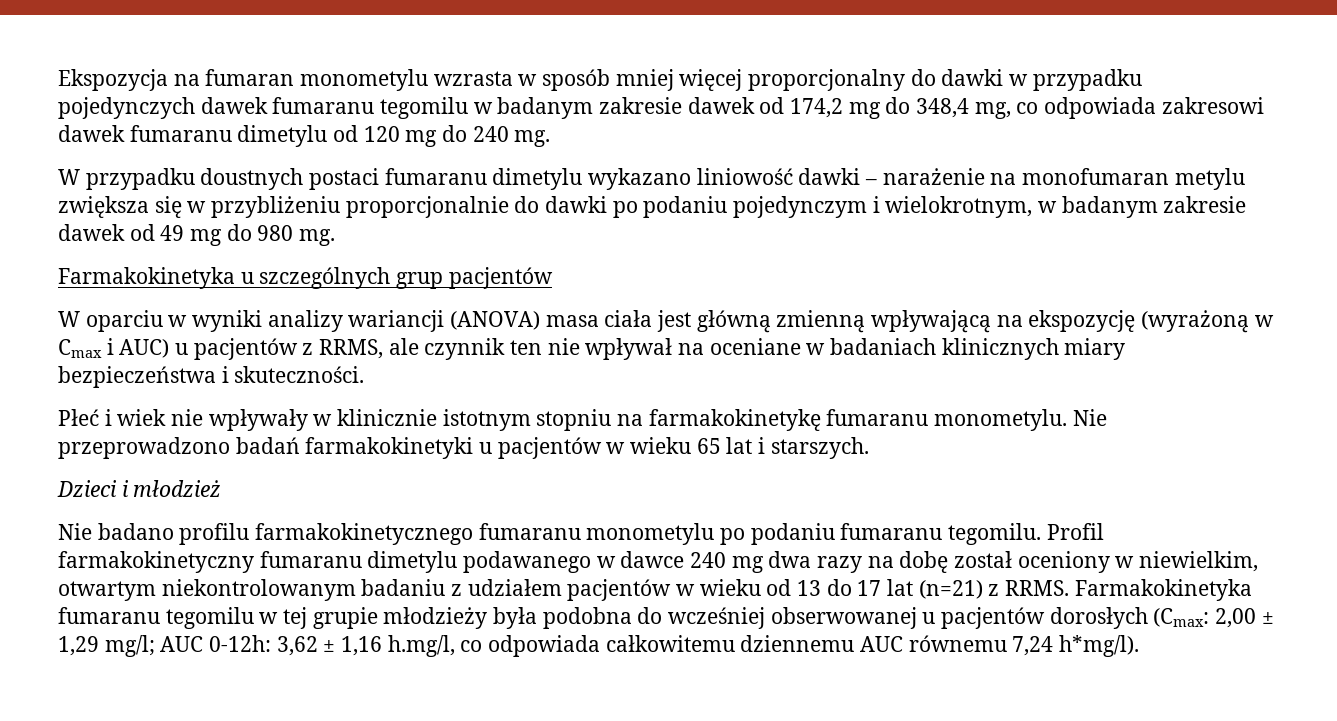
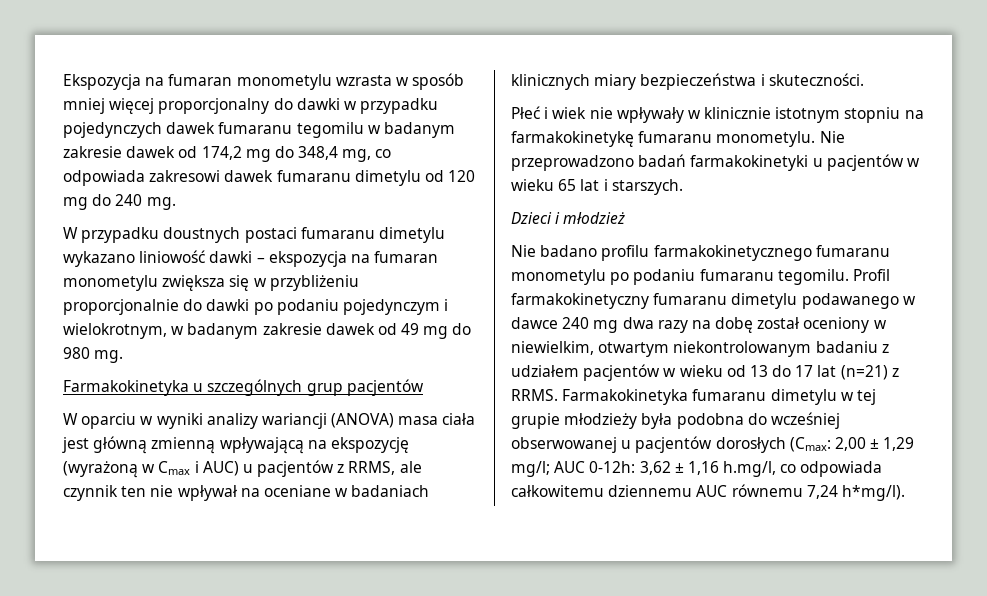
- W przypadku doustnych postaci fumaranu dimetylu wykazano liniowość dawki – narażenie na monofumaran metylu zwiększa się w przybliżeniu proporcjonalnie do dawki po podaniu pojedynczym i wielokrotnym, w badanym zakresie dawek od 49 mg do 980 mg.
+ W przypadku doustnych postaci fumaranu dimetylu wykazano liniowość dawki – ekspozycja na fumaran monometylu zwiększa się w przybliżeniu proporcjonalnie do dawki po podaniu pojedynczym i wielokrotnym, w badanym zakresie dawek od 49 mg do 980 mg.
- Farmakokinetyka fumaranu tegomilu w tej grupie młodzieży była podobna do wcześniej obserwowanej u pacjentów dorosłych (Cmax: 2,00 ± 1,29 mg/l; AUC 0-12h: 3,62 ± 1,16 h.mg/l, co odpowiada całkowitemu dziennemu AUC równemu 7,24 h*mg/l).
+ Farmakokinetyka fumaranu dimetylu w tej grupie młodzieży była podobna do wcześniej obserwowanej u pacjentów dorosłych (Cmax: 2,00 ± 1,29 mg/l; AUC 0-12h: 3,62 ± 1,16 h.mg/l, co odpowiada całkowitemu dziennemu AUC równemu 7,24 h*mg/l).

